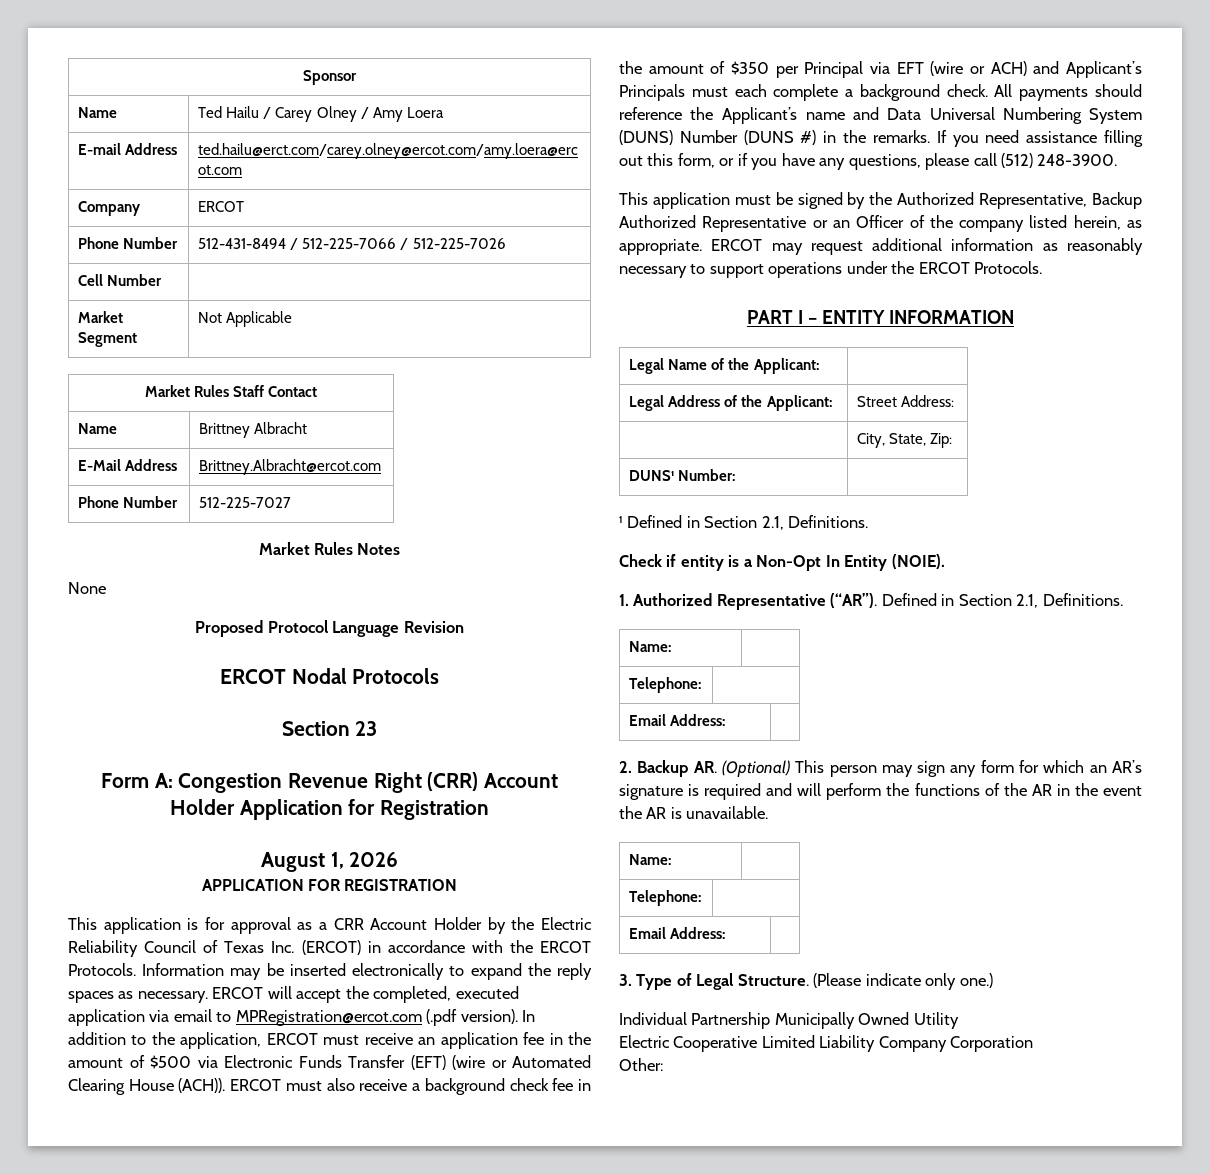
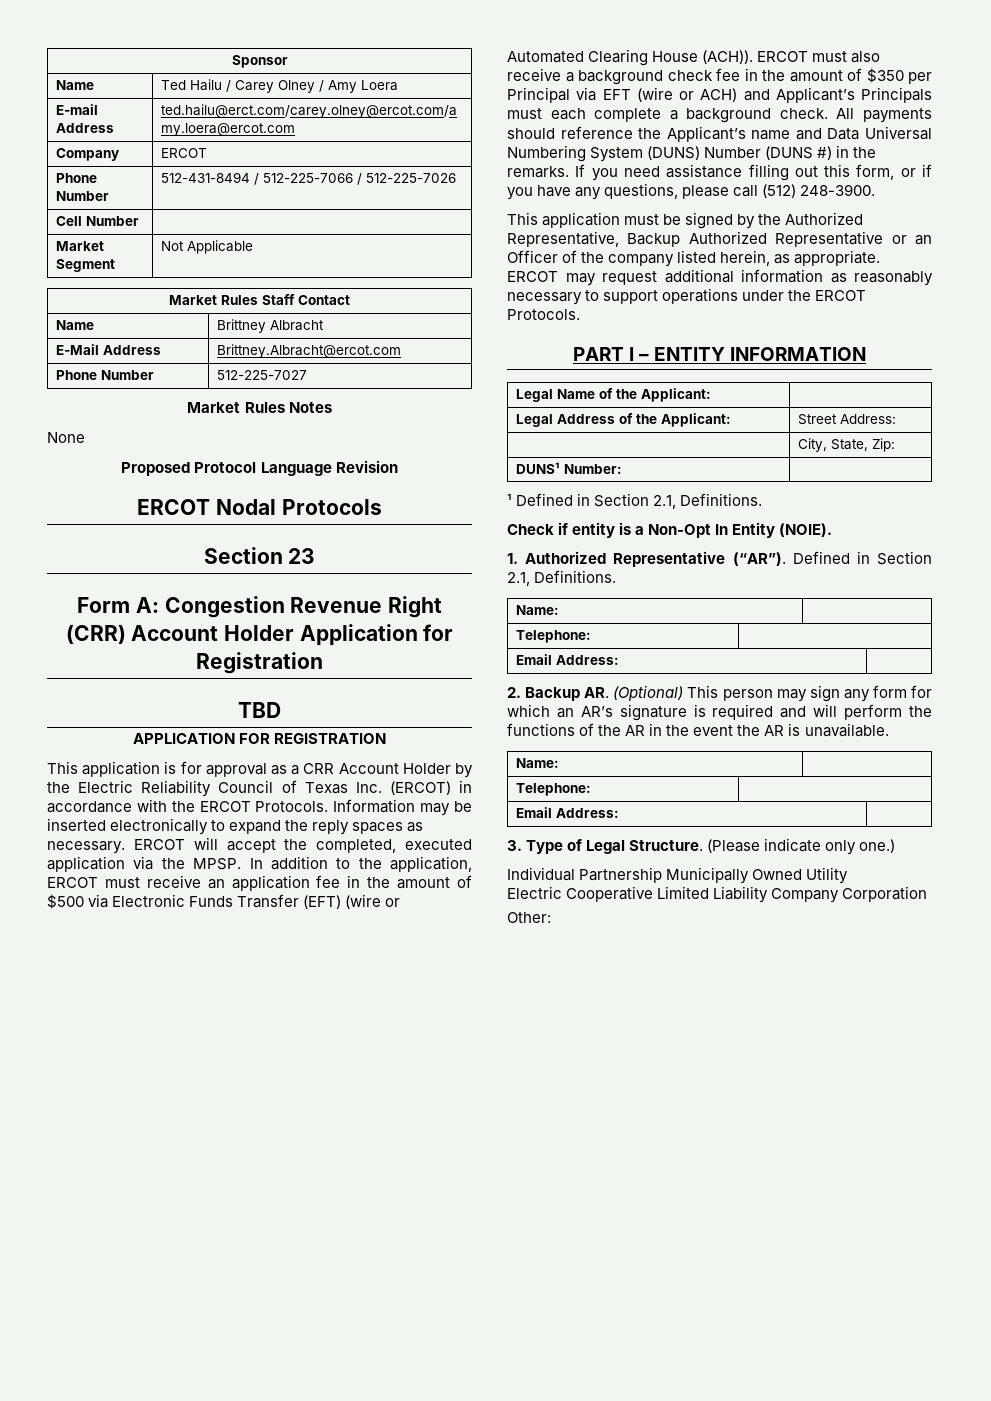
- August 1, 2026
+ TBD
- ERCOT will accept the completed, executed application via email to MPRegistration@ercot.com (.pdf version).
+ ERCOT will accept the completed, executed application via the MPSP.

